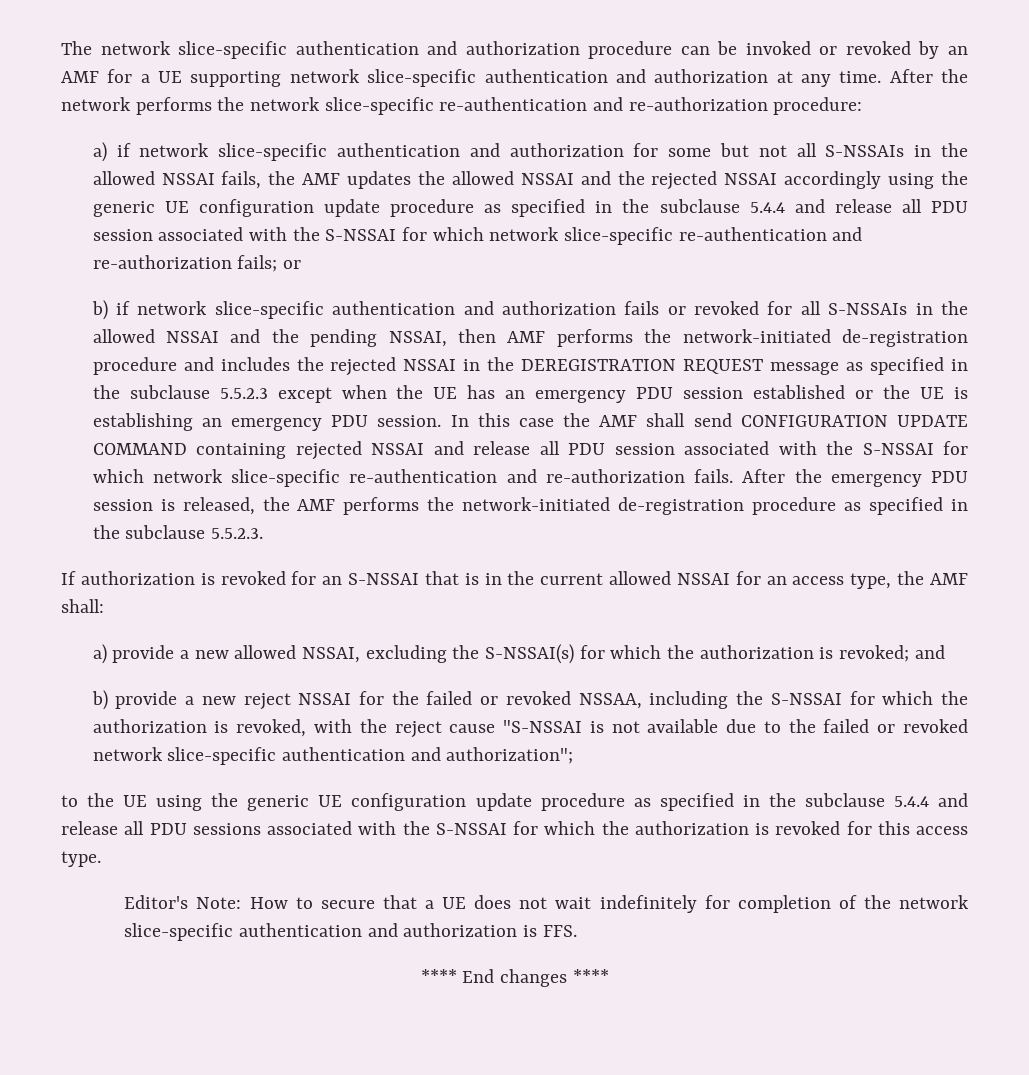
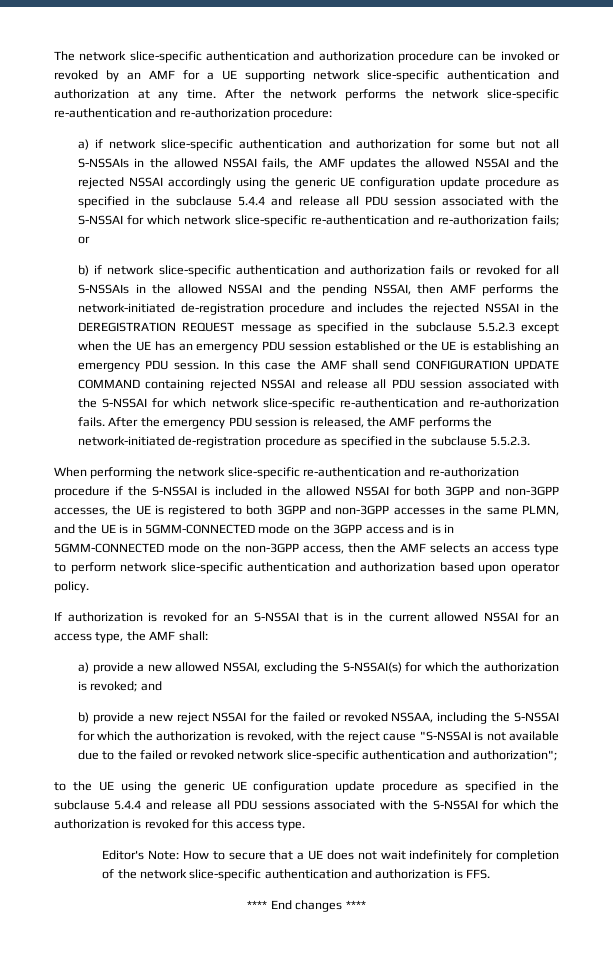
+ When performing the network slice-specific re-authentication and re-authorization procedure if the S-NSSAI is included in the allowed NSSAI for both 3GPP and non-3GPP accesses, the UE is registered to both 3GPP and non-3GPP accesses in the same PLMN, and the UE is in 5GMM-CONNECTED mode on the 3GPP access and is in 5GMM-CONNECTED mode on the non-3GPP access, then the AMF selects an access type to perform network slice-specific authentication and authorization based upon operator policy.

